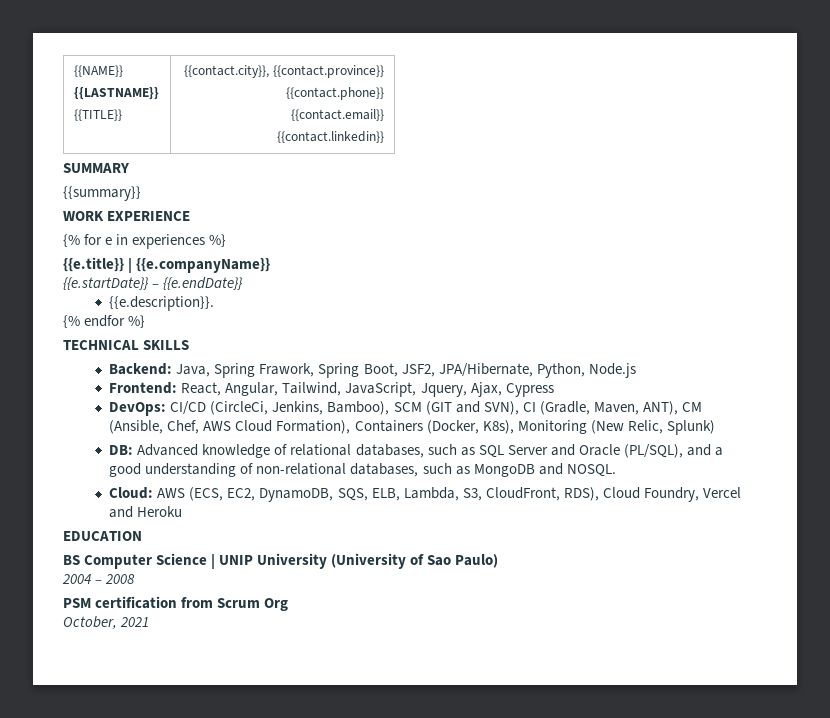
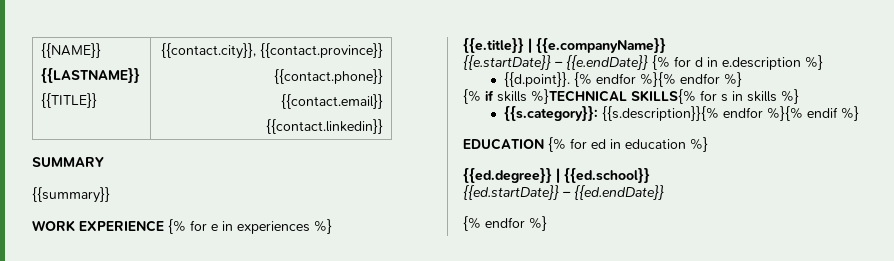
- WORK EXPERIENCE
- {% for e in experiences %}
+ WORK EXPERIENCE {% for e in experiences %}
- {{e.startDate}} – {{e.endDate}}
- {{e.description}}.
+ {{e.startDate}} – {{e.endDate}} {% for d in e.description %}
+ {{d.point}}. {% endfor %}{% endfor %}
+ {% if skills %}TECHNICAL SKILLS{% for s in skills %}
+ {{s.category}}: {{s.description}}{% endfor %}{% endif %}
+ EDUCATION {% for ed in education %}
+ {{ed.degree}} | {{ed.school}}
+ {{ed.startDate}} – {{ed.endDate}}
  {% endfor %}
- TECHNICAL SKILLS
- Backend: Java, Spring Frawork, Spring Boot, JSF2, JPA/Hibernate, Python, Node.js
- Frontend: React, Angular, Tailwind, JavaScript, Jquery, Ajax, Cypress
- DevOps: CI/CD (CircleCi, Jenkins, Bamboo), SCM (GIT and SVN), CI (Gradle, Maven, ANT), CM (Ansible, Chef, AWS Cloud Formation), Containers (Docker, K8s), Monitoring (New Relic, Splunk)
- DB: Advanced knowledge of relational databases, such as SQL Server and Oracle (PL/SQL), and a good understanding of non-relational databases, such as MongoDB and NOSQL.
- Cloud: AWS (ECS, EC2, DynamoDB, SQS, ELB, Lambda, S3, CloudFront, RDS), Cloud Foundry, Vercel and Heroku
- EDUCATION
- BS Computer Science | UNIP University (University of Sao Paulo)
- 2004 – 2008
- PSM certification from Scrum Org
- October, 2021

